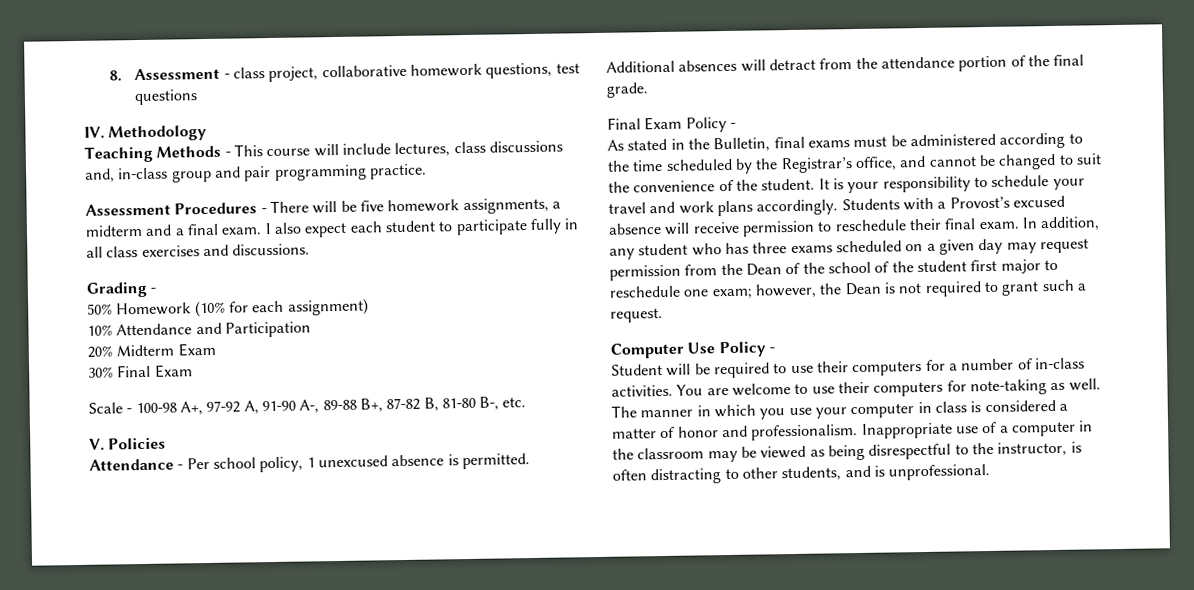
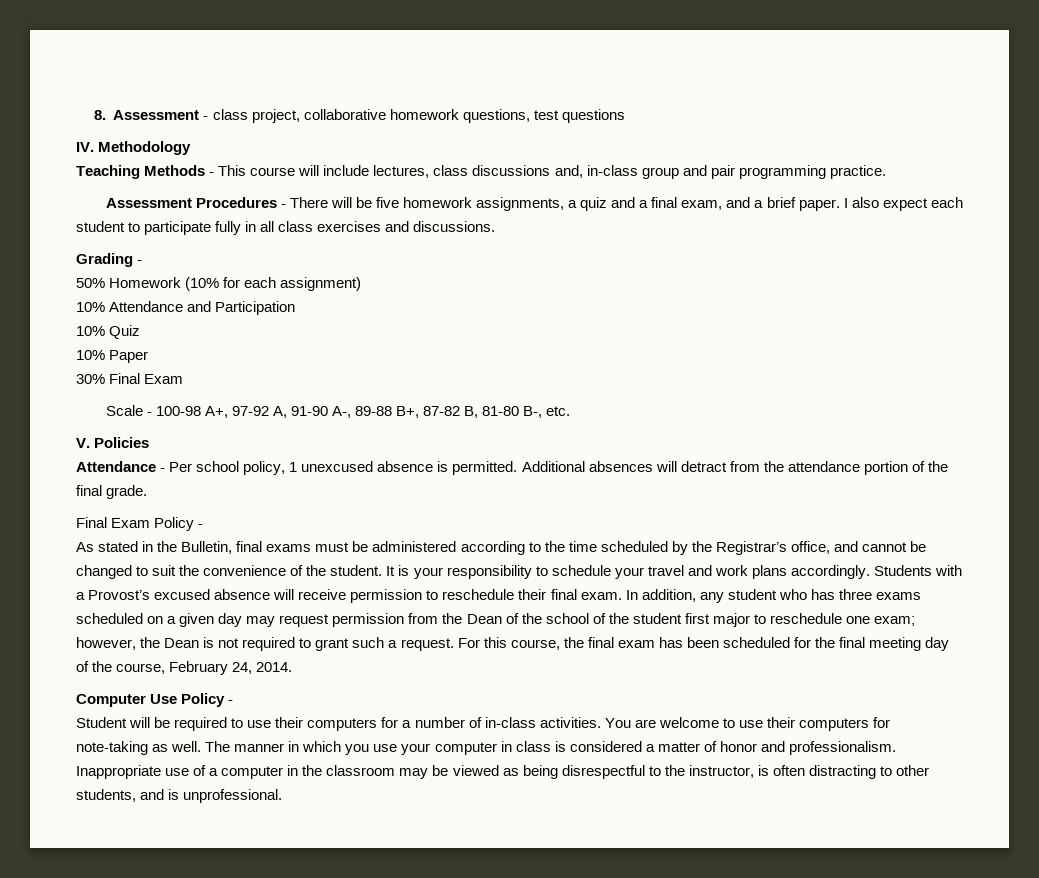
- Assessment Procedures - There will be five homework assignments, a midterm and a final exam.
+ Assessment Procedures - There will be five homework assignments, a quiz and a final exam, and a brief paper.
- 20% Midterm Exam
+ 10% Quiz
+ 10% Paper
+ For this course, the final exam has been scheduled for the final meeting day of the course, February 24, 2014.

